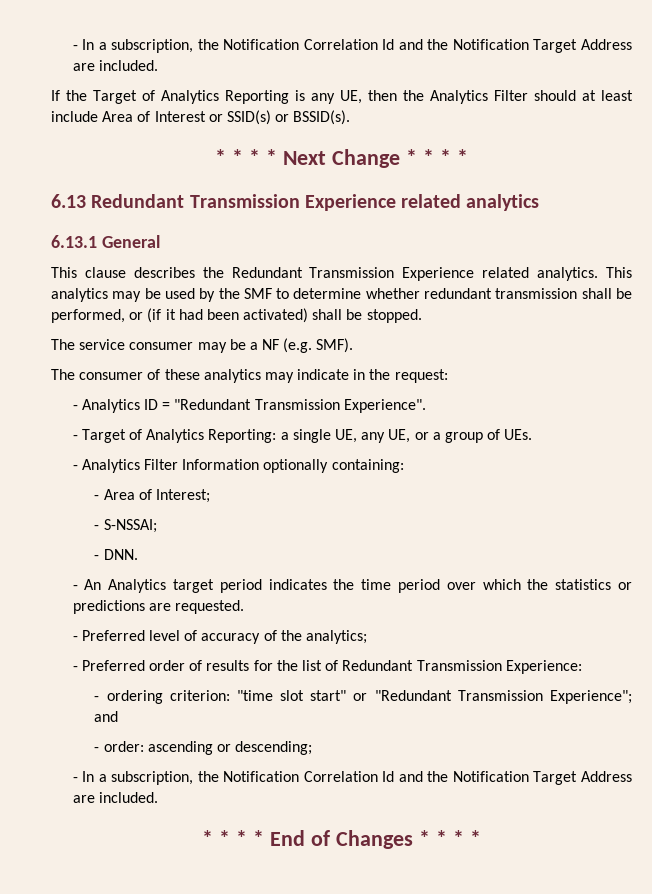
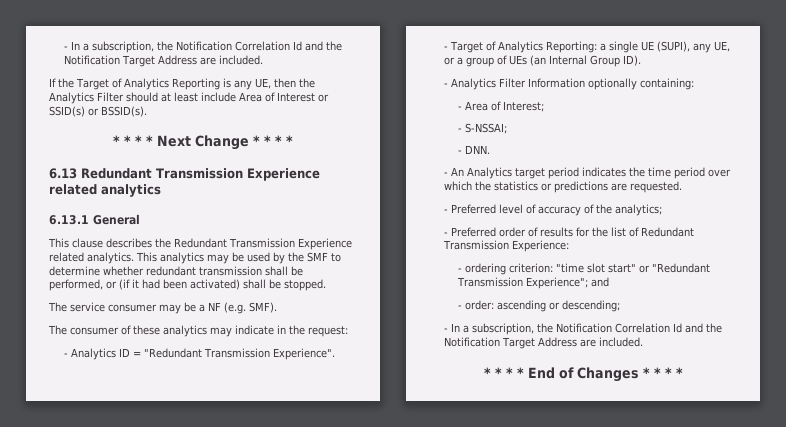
- - Target of Analytics Reporting: a single UE, any UE, or a group of UEs.
+ - Target of Analytics Reporting: a single UE (SUPI), any UE, or a group of UEs (an Internal Group ID).

